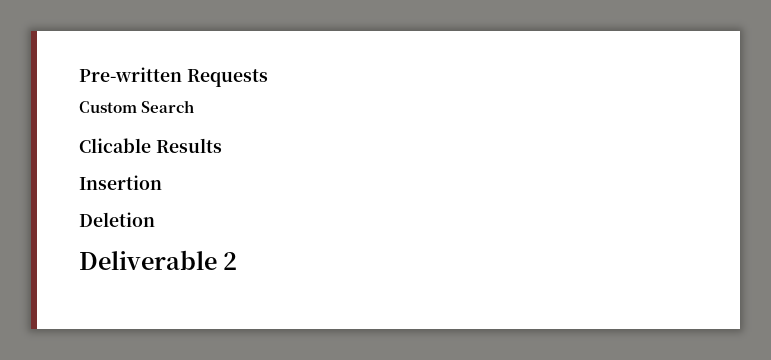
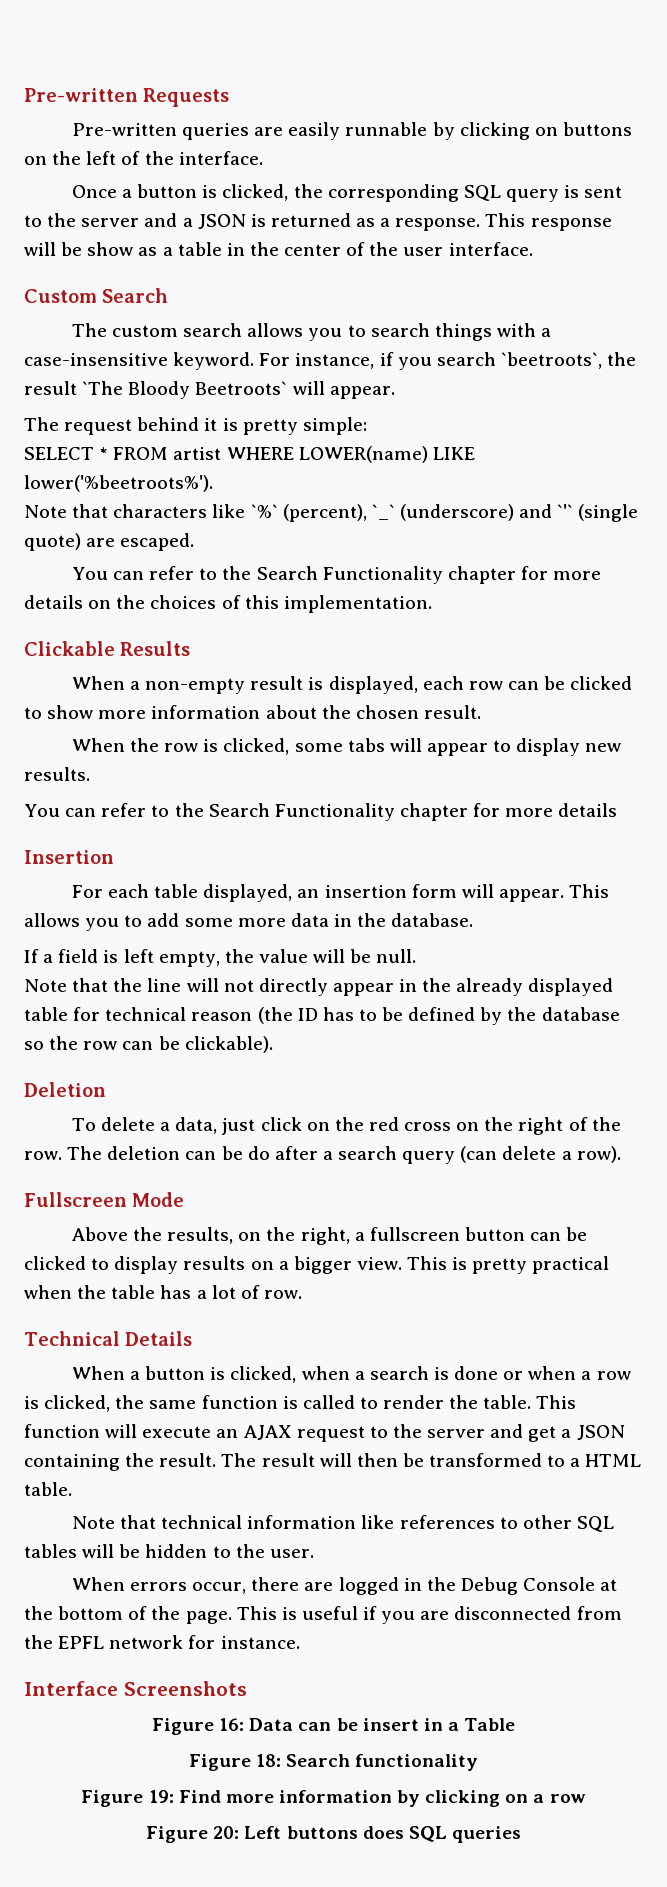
+ Pre-written queries are easily runnable by clicking on buttons on the left of the interface.
+ Once a button is clicked, the corresponding SQL query is sent to the server and a JSON is returned as a response. This response will be show as a table in the center of the user interface.
  Custom Search
- Clicable Results
+ The custom search allows you to search things with a case-insensitive keyword. For instance, if you search `beetroots`, the result `The Bloody Beetroots` will appear.
+ The request behind it is pretty simple:
+ SELECT * FROM artist WHERE LOWER(name) LIKE lower('%beetroots%').
+ Note that characters like `%` (percent), `_` (underscore) and `'` (single quote) are escaped.
+ You can refer to the Search Functionality chapter for more details on the choices of this implementation.
+ Clickable Results
+ When a non-empty result is displayed, each row can be clicked to show more information about the chosen result.
+ When the row is clicked, some tabs will appear to display new results.
+ You can refer to the Search Functionality chapter for more details
  Insertion
+ For each table displayed, an insertion form will appear. This allows you to add some more data in the database.
+ If a field is left empty, the value will be null.
+ Note that the line will not directly appear in the already displayed table for technical reason (the ID has to be defined by the database so the row can be clickable).
  Deletion
- Deliverable 2
+ To delete a data, just click on the red cross on the right of the row. The deletion can be do after a search query (can delete a row).
+ Fullscreen Mode
+ Above the results, on the right, a fullscreen button can be clicked to display results on a bigger view. This is pretty practical when the table has a lot of row.
+ Technical Details
+ When a button is clicked, when a search is done or when a row is clicked, the same function is called to render the table. This function will execute an AJAX request to the server and get a JSON containing the result. The result will then be transformed to a HTML table.
+ Note that technical information like references to other SQL tables will be hidden to the user.
+ When errors occur, there are logged in the Debug Console at the bottom of the page. This is useful if you are disconnected from the EPFL network for instance.
+ Interface Screenshots
+ Figure 16: Data can be insert in a Table
+ Figure 18: Search functionality
+ Figure 19: Find more information by clicking on a row
+ Figure 20: Left buttons does SQL queries

